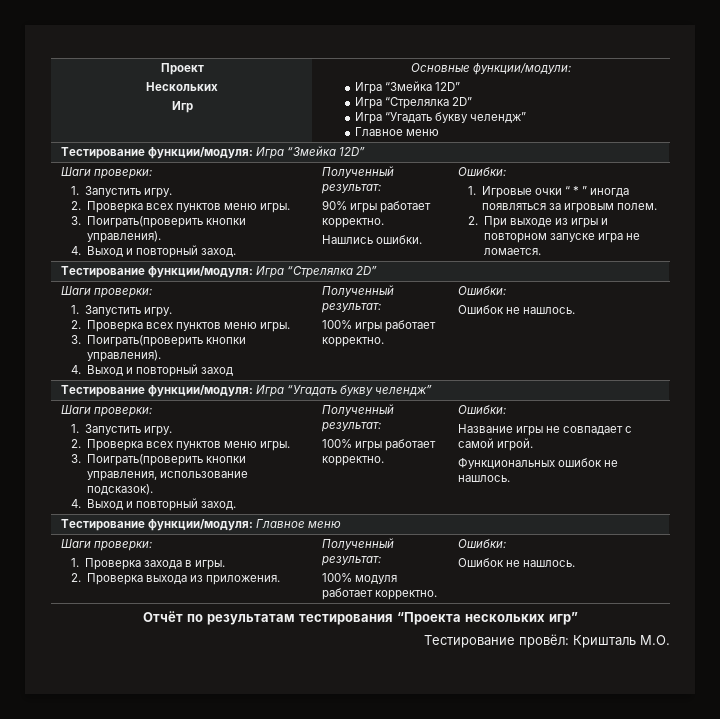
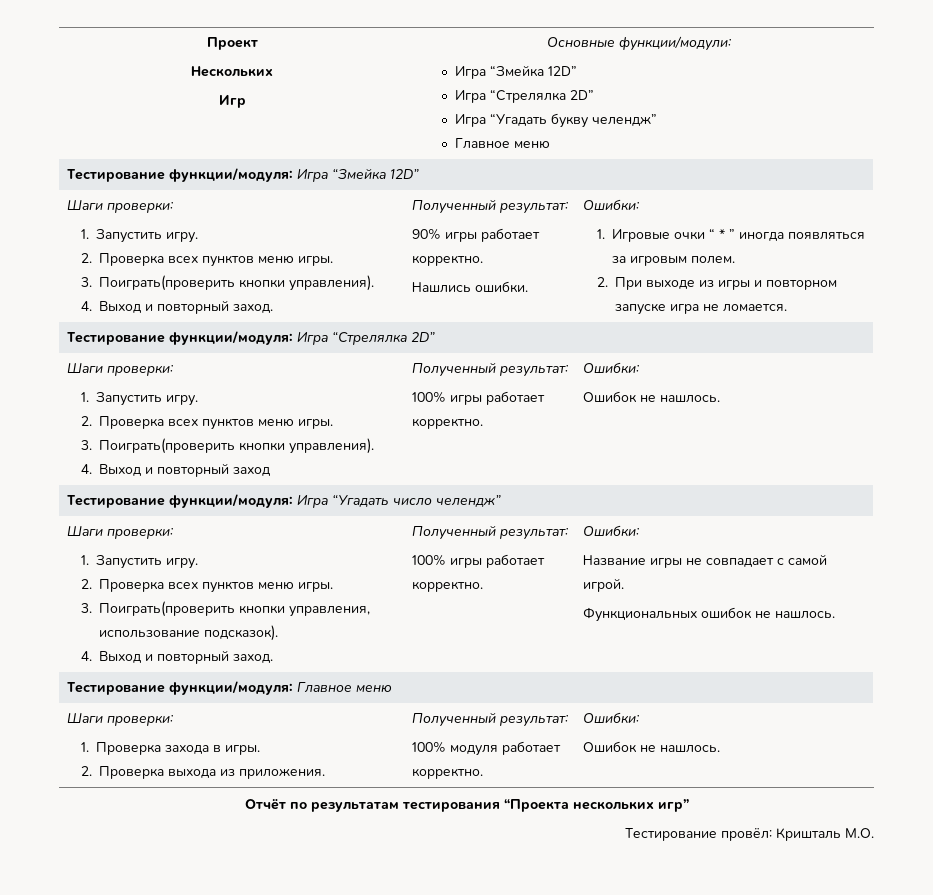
- Тестирование функции/модуля: Игра “Угадать букву челендж”
+ Тестирование функции/модуля: Игра “Угадать число челендж”

